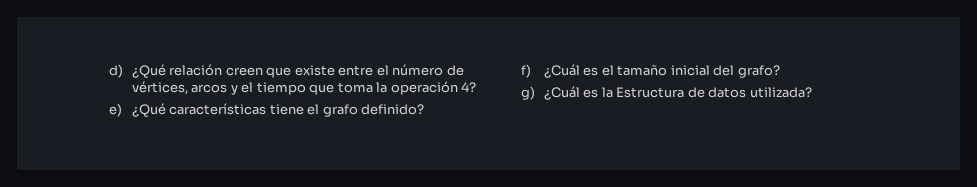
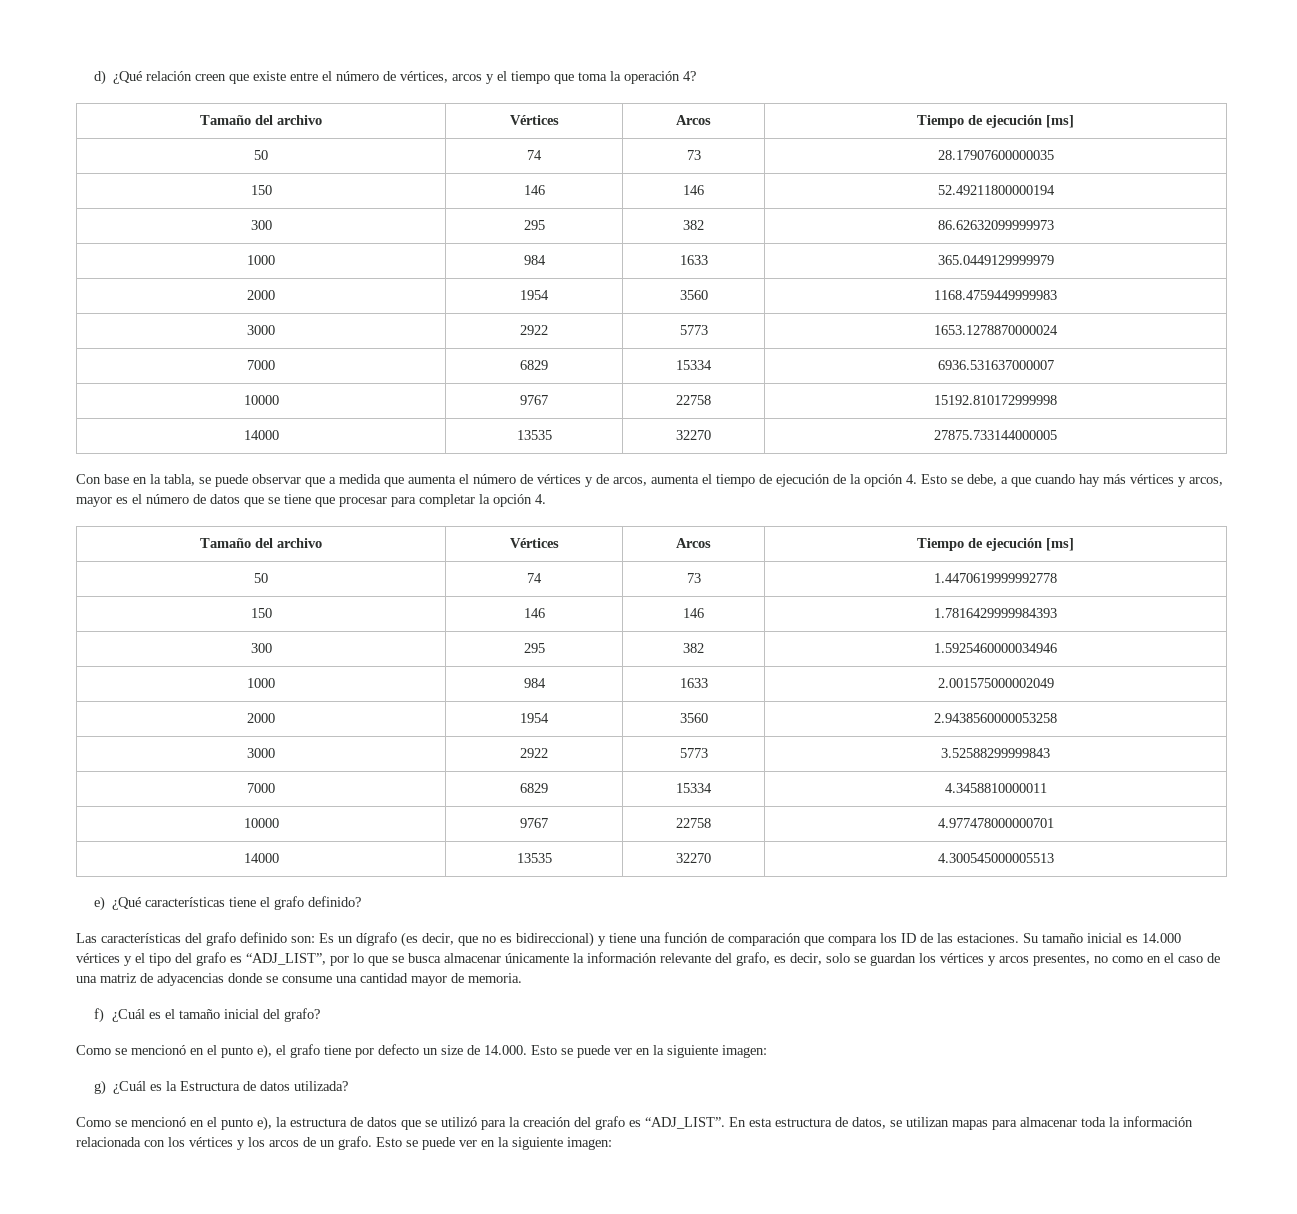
  d) ¿Qué relación creen que existe entre el número de vértices, arcos y el tiempo que toma la operación 4?
+ Tamaño del archivo | Vértices | Arcos | Tiempo de ejecución [ms]
+ 50 | 74 | 73 | 28.17907600000035
+ 150 | 146 | 146 | 52.49211800000194
+ 300 | 295 | 382 | 86.62632099999973
+ 1000 | 984 | 1633 | 365.0449129999979
+ 2000 | 1954 | 3560 | 1168.4759449999983
+ 3000 | 2922 | 5773 | 1653.1278870000024
+ 7000 | 6829 | 15334 | 6936.531637000007
+ 10000 | 9767 | 22758 | 15192.810172999998
+ 14000 | 13535 | 32270 | 27875.733144000005
+ Con base en la tabla, se puede observar que a medida que aumenta el número de vértices y de arcos, aumenta el tiempo de ejecución de la opción 4. Esto se debe, a que cuando hay más vértices y arcos, mayor es el número de datos que se tiene que procesar para completar la opción 4.
+ Tamaño del archivo | Vértices | Arcos | Tiempo de ejecución [ms]
+ 50 | 74 | 73 | 1.4470619999992778
+ 150 | 146 | 146 | 1.7816429999984393
+ 300 | 295 | 382 | 1.5925460000034946
+ 1000 | 984 | 1633 | 2.001575000002049
+ 2000 | 1954 | 3560 | 2.9438560000053258
+ 3000 | 2922 | 5773 | 3.52588299999843
+ 7000 | 6829 | 15334 | 4.3458810000011
+ 10000 | 9767 | 22758 | 4.977478000000701
+ 14000 | 13535 | 32270 | 4.300545000005513
+ Las características del grafo definido son: Es un dígrafo (es decir, que no es bidireccional) y tiene una función de comparación que compara los ID de las estaciones. Su tamaño inicial es 14.000 vértices y el tipo del grafo es “ADJ_LIST”, por lo que se busca almacenar únicamente la información relevante del grafo, es decir, solo se guardan los vértices y arcos presentes, no como en el caso de una matriz de adyacencias donde se consume una cantidad mayor de memoria.
+ Como se mencionó en el punto e), el grafo tiene por defecto un size de 14.000. Esto se puede ver en la siguiente imagen:
+ Como se mencionó en el punto e), la estructura de datos que se utilizó para la creación del grafo es “ADJ_LIST”. En esta estructura de datos, se utilizan mapas para almacenar toda la información relacionada con los vértices y los arcos de un grafo. Esto se puede ver en la siguiente imagen:

